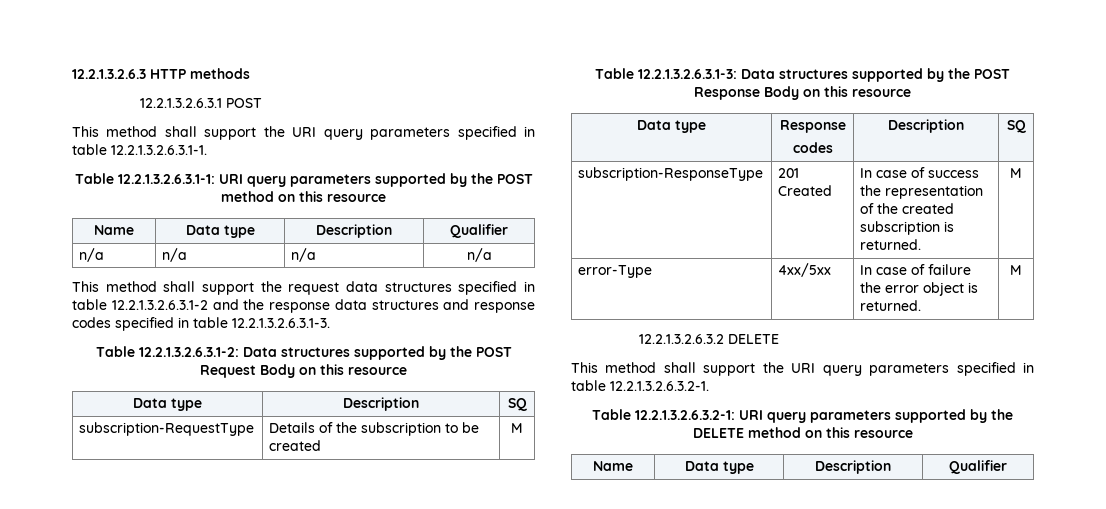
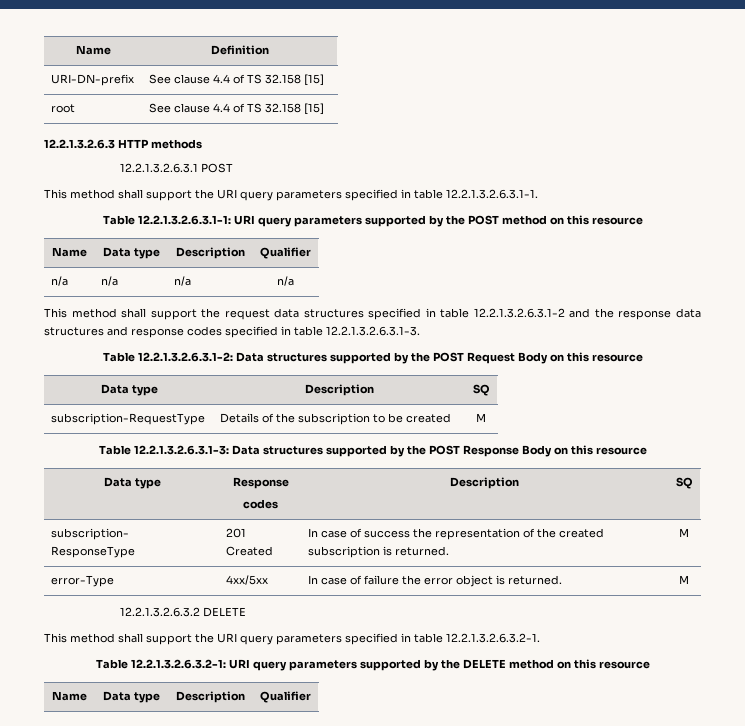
+ Name | Definition
+ URI-DN-prefix | See clause 4.4 of TS 32.158 [15]
+ root | See clause 4.4 of TS 32.158 [15]

